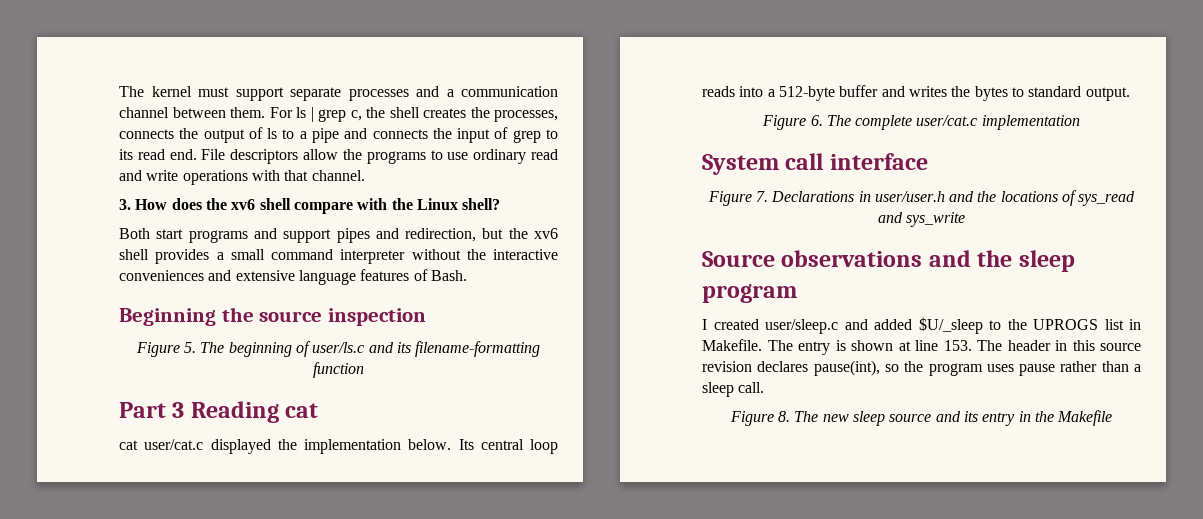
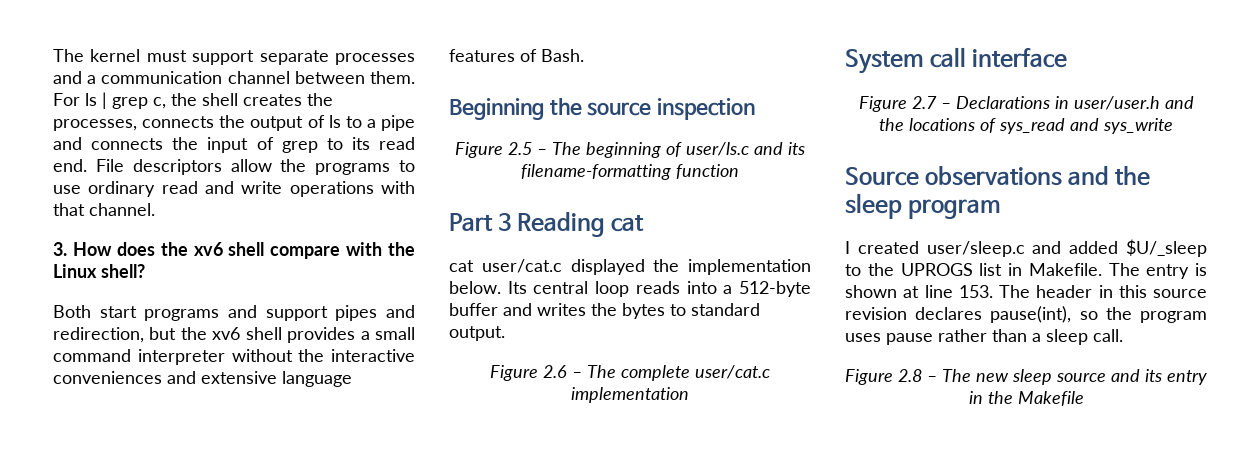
- Figure 5. The beginning of user/ls.c and its filename-formatting function
+ Figure 2.5 – The beginning of user/ls.c and its filename-formatting function
- Figure 6. The complete user/cat.c implementation
+ Figure 2.6 – The complete user/cat.c implementation
- Figure 7. Declarations in user/user.h and the locations of sys_read and sys_write
+ Figure 2.7 – Declarations in user/user.h and the locations of sys_read and sys_write
- Figure 8. The new sleep source and its entry in the Makefile
+ Figure 2.8 – The new sleep source and its entry in the Makefile

